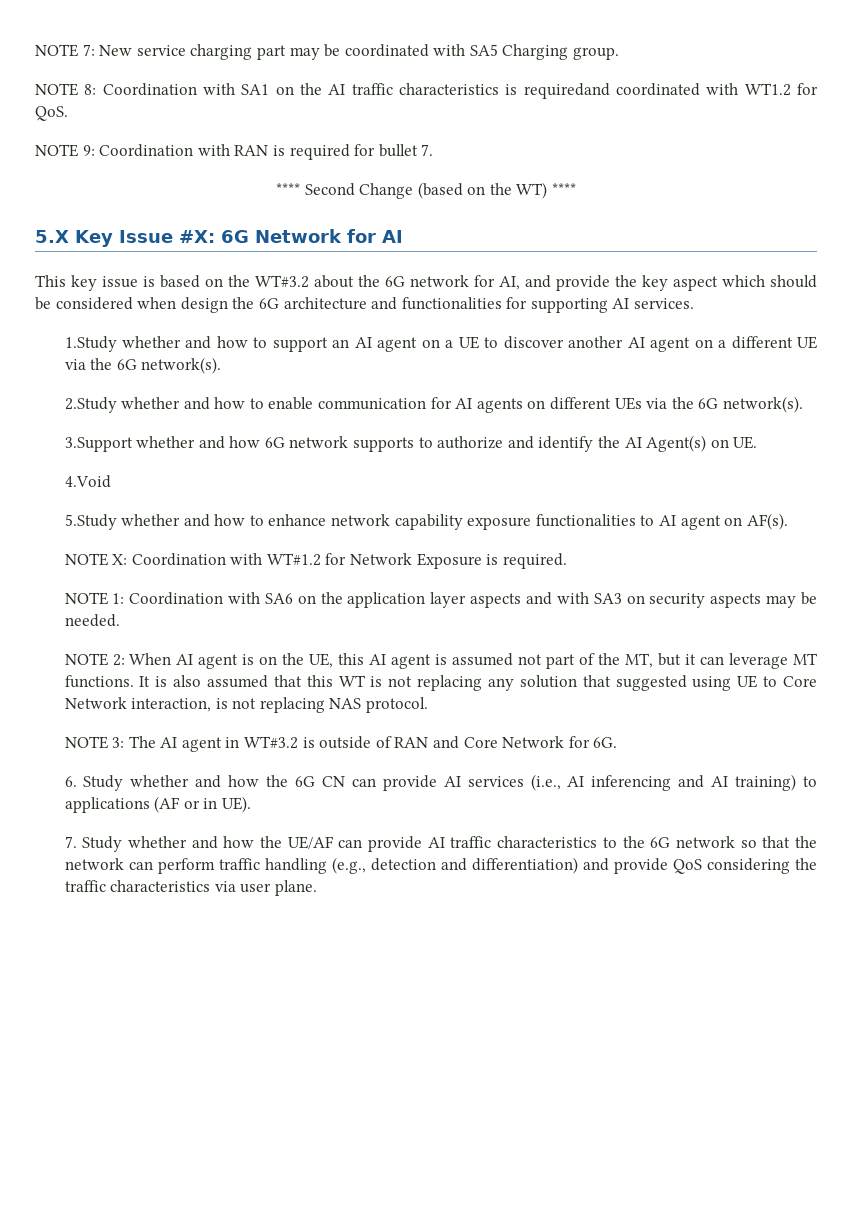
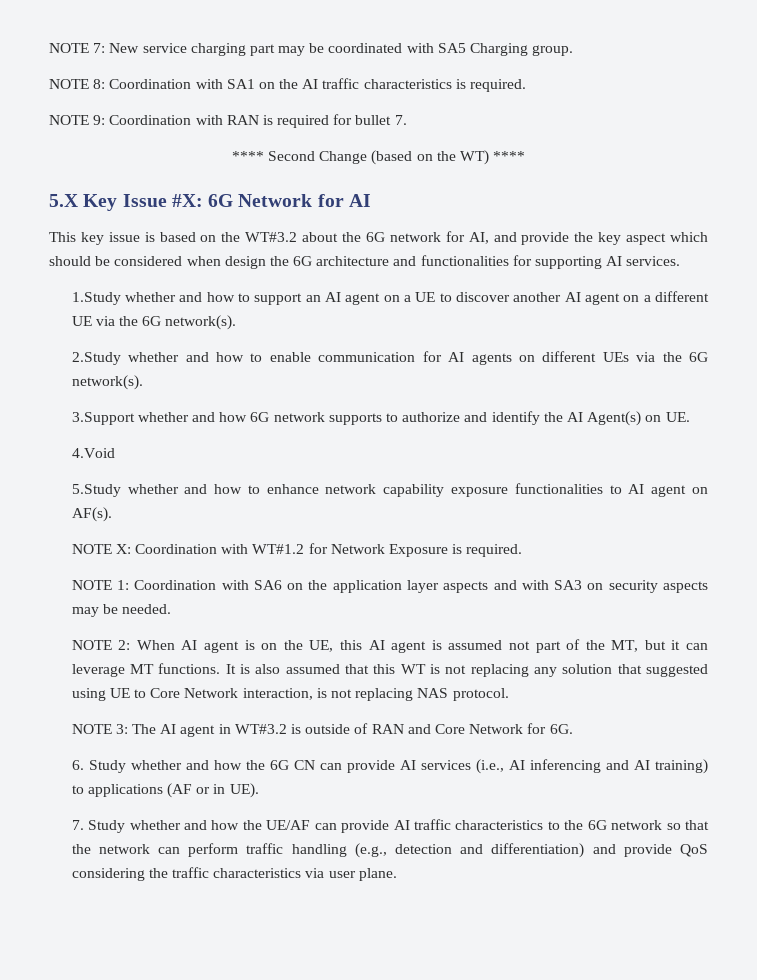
- NOTE 8: Coordination with SA1 on the AI traffic characteristics is requiredand coordinated with WT1.2 for QoS.
+ NOTE 8: Coordination with SA1 on the AI traffic characteristics is required.

